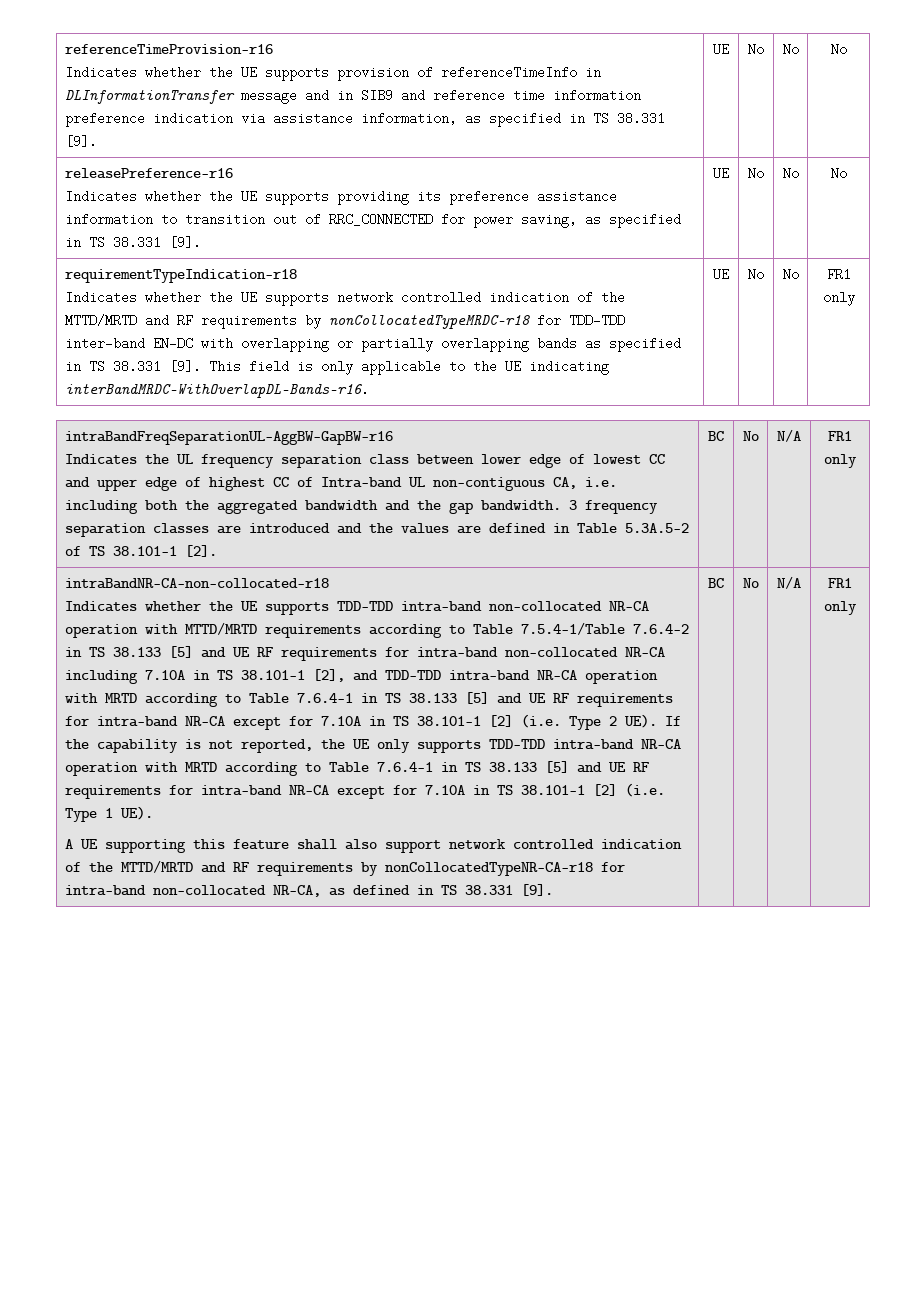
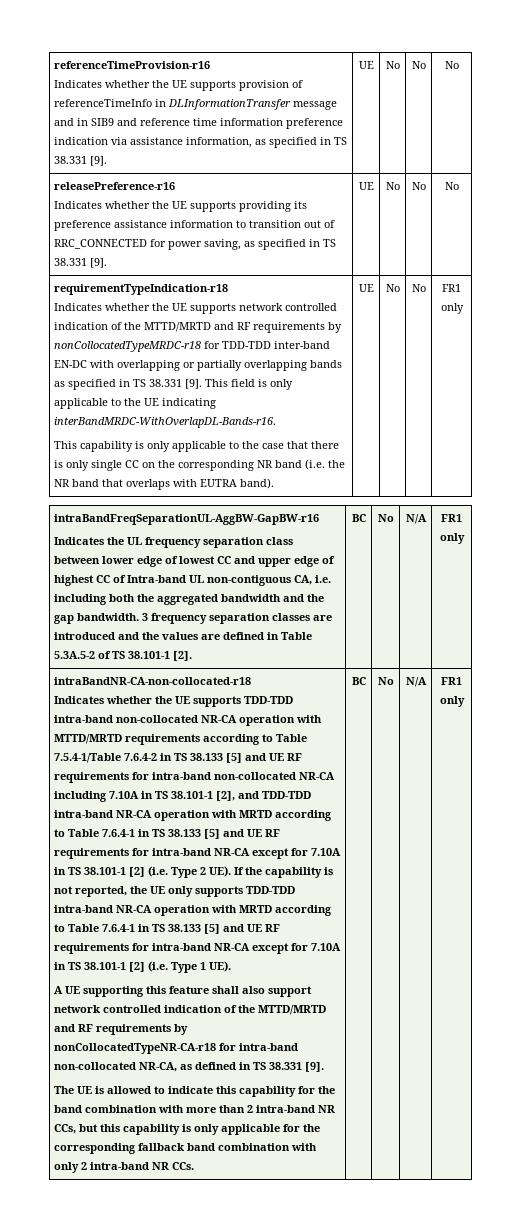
+ This capability is only applicable to the case that there is only single CC on the corresponding NR band (i.e. the NR band that overlaps with EUTRA band).
+ The UE is allowed to indicate this capability for the band combination with more than 2 intra-band NR CCs, but this capability is only applicable for the corresponding fallback band combination with only 2 intra-band NR CCs.

